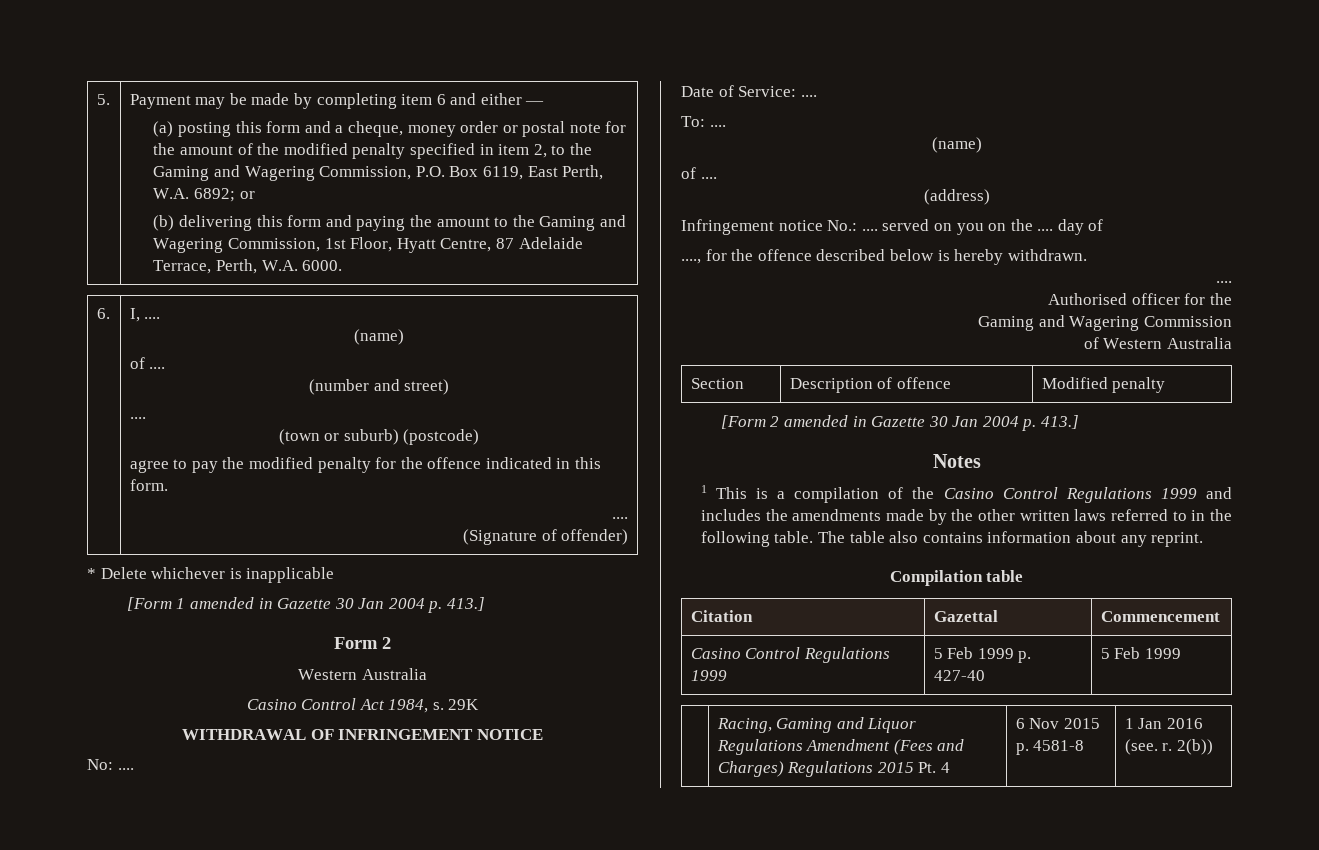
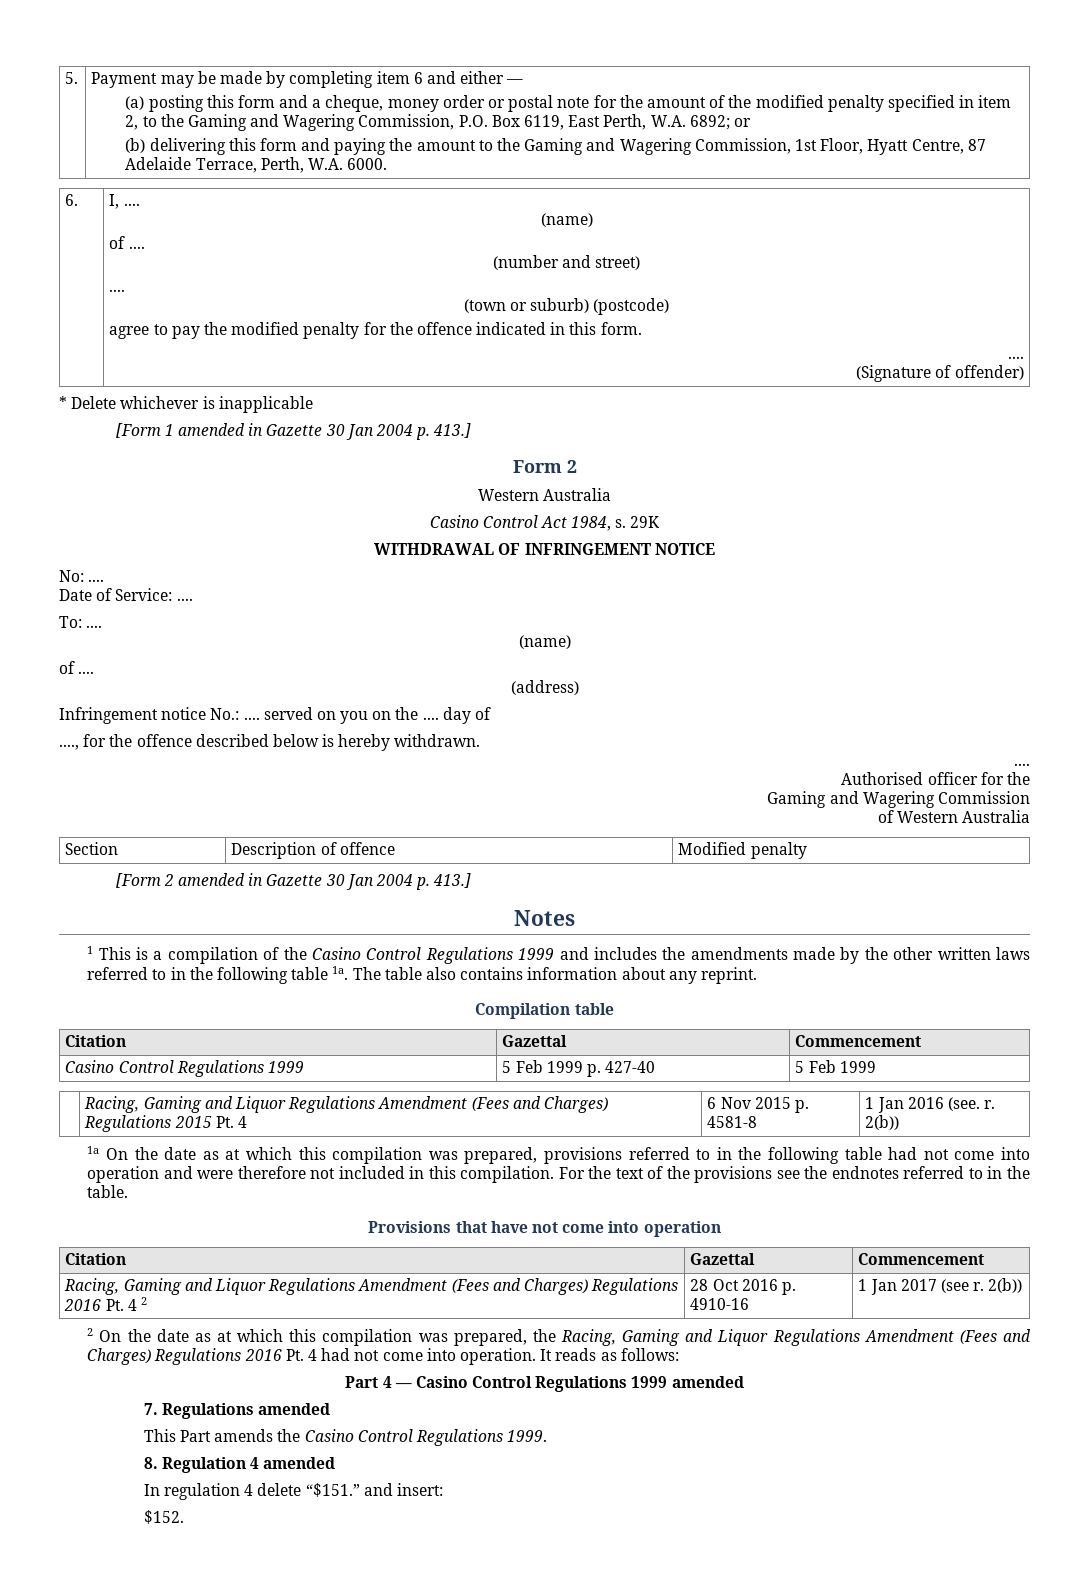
- 1 This is a compilation of the Casino Control Regulations 1999 and includes the amendments made by the other written laws referred to in the following table.
+ 1 This is a compilation of the Casino Control Regulations 1999 and includes the amendments made by the other written laws referred to in the following table 1a.
+ 1a On the date as at which this compilation was prepared, provisions referred to in the following table had not come into operation and were therefore not included in this compilation. For the text of the provisions see the endnotes referred to in the table.
+ Provisions that have not come into operation
+ Citation | Gazettal | Commencement
+ Racing, Gaming and Liquor Regulations Amendment (Fees and Charges) Regulations 2016 Pt. 4 2 | 28 Oct 2016 p. 4910-16 | 1 Jan 2017 (see r. 2(b))
+ 2 On the date as at which this compilation was prepared, the Racing, Gaming and Liquor Regulations Amendment (Fees and Charges) Regulations 2016 Pt. 4 had not come into operation. It reads as follows:
+ Part 4 — Casino Control Regulations 1999 amended
+ 7. Regulations amended
+ This Part amends the Casino Control Regulations 1999.
+ 8. Regulation 4 amended
+ In regulation 4 delete “$151.” and insert:
+ $152.

